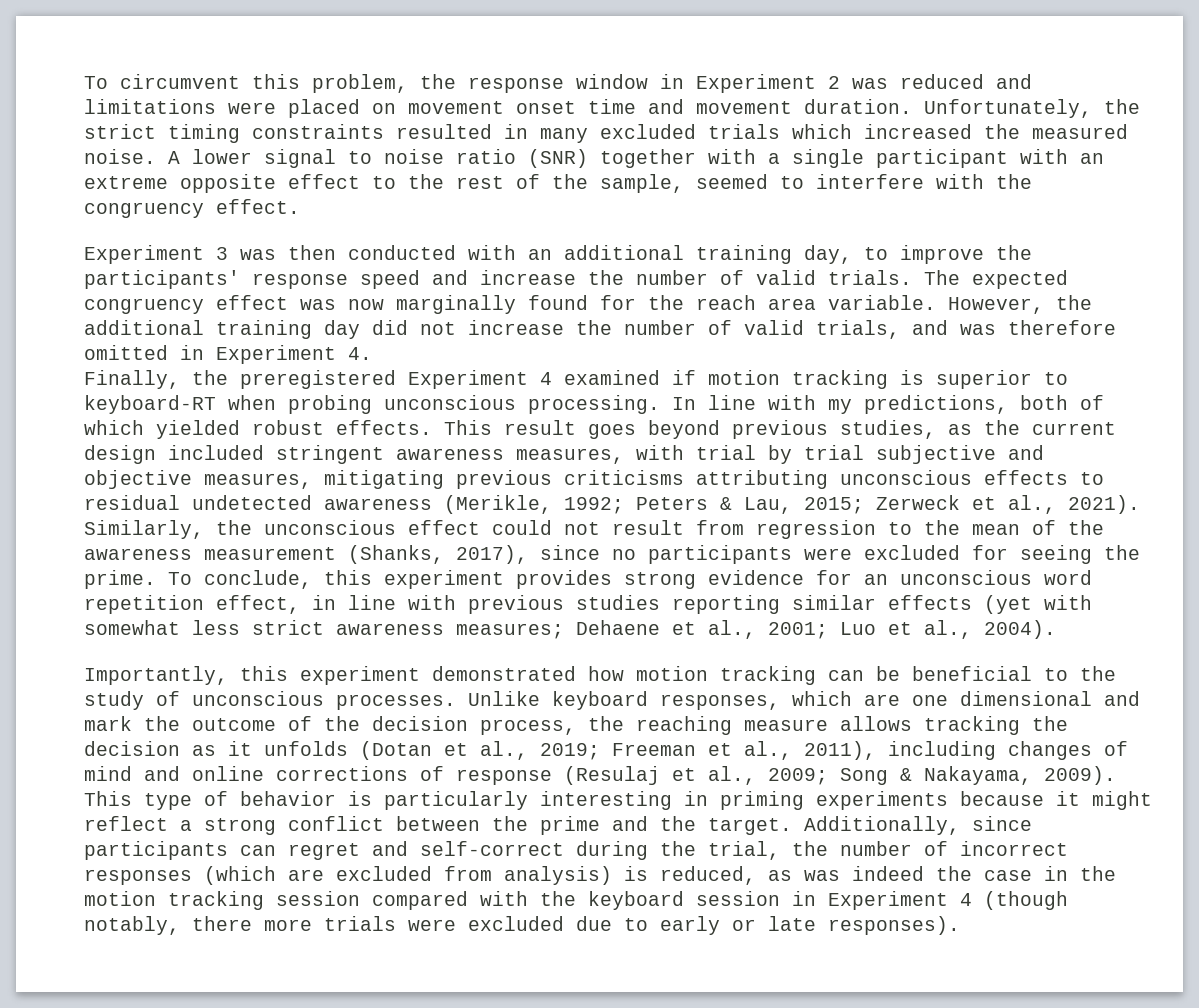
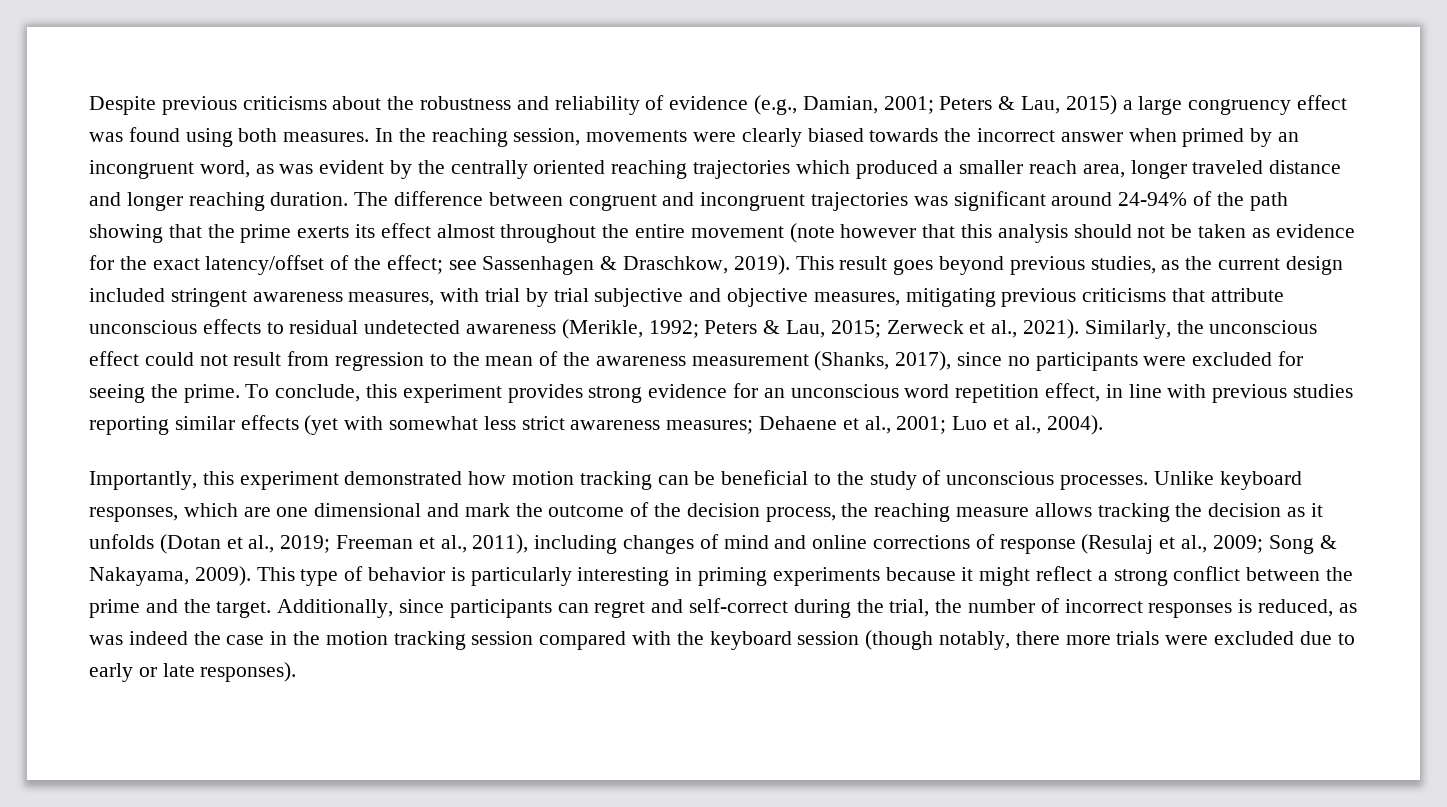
- To circumvent this problem, the response window in Experiment 2 was reduced and limitations were placed on movement onset time and movement duration. Unfortunately, the strict timing constraints resulted in many excluded trials which increased the measured noise. A lower signal to noise ratio (SNR) together with a single participant with an extreme opposite effect to the rest of the sample, seemed to interfere with the congruency effect.
- Experiment 3 was then conducted with an additional training day, to improve the participants' response speed and increase the number of valid trials. The expected congruency effect was now marginally found for the reach area variable. However, the additional training day did not increase the number of valid trials, and was therefore omitted in Experiment 4.
- Finally, the preregistered Experiment 4 examined if motion tracking is superior to keyboard-RT when probing unconscious processing. In line with my predictions, both of which yielded robust effects.
+ Despite previous criticisms about the robustness and reliability of evidence (e.g., Damian, 2001; Peters & Lau, 2015) a large congruency effect was found using both measures. In the reaching session, movements were clearly biased towards the incorrect answer when primed by an incongruent word, as was evident by the centrally oriented reaching trajectories which produced a smaller reach area, longer traveled distance and longer reaching duration. The difference between congruent and incongruent trajectories was significant around 24-94% of the path showing that the prime exerts its effect almost throughout the entire movement (note however that this analysis should not be taken as evidence for the exact latency/offset of the effect; see Sassenhagen & Draschkow, 2019).
- This result goes beyond previous studies, as the current design included stringent awareness measures, with trial by trial subjective and objective measures, mitigating previous criticisms attributing unconscious effects to residual undetected awareness (Merikle, 1992; Peters & Lau, 2015; Zerweck et al., 2021).
+ This result goes beyond previous studies, as the current design included stringent awareness measures, with trial by trial subjective and objective measures, mitigating previous criticisms that attribute unconscious effects to residual undetected awareness (Merikle, 1992; Peters & Lau, 2015; Zerweck et al., 2021).
- Additionally, since participants can regret and self-correct during the trial, the number of incorrect responses (which are excluded from analysis) is reduced, as was indeed the case in the motion tracking session compared with the keyboard session in Experiment 4 (though notably, there more trials were excluded due to early or late responses).
+ Additionally, since participants can regret and self-correct during the trial, the number of incorrect responses is reduced, as was indeed the case in the motion tracking session compared with the keyboard session (though notably, there more trials were excluded due to early or late responses).

